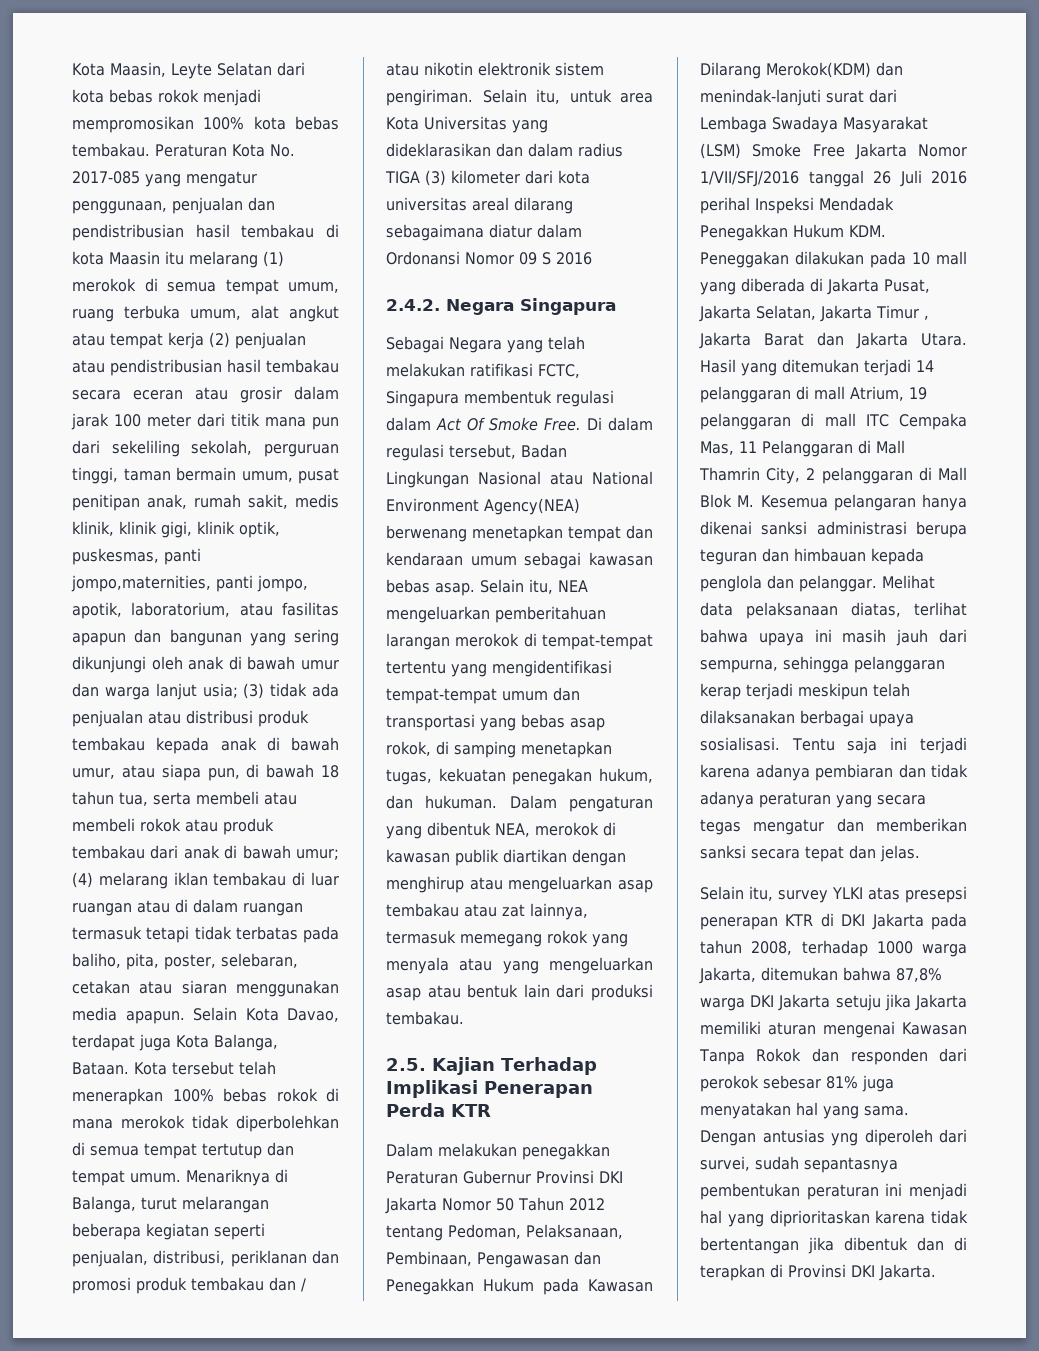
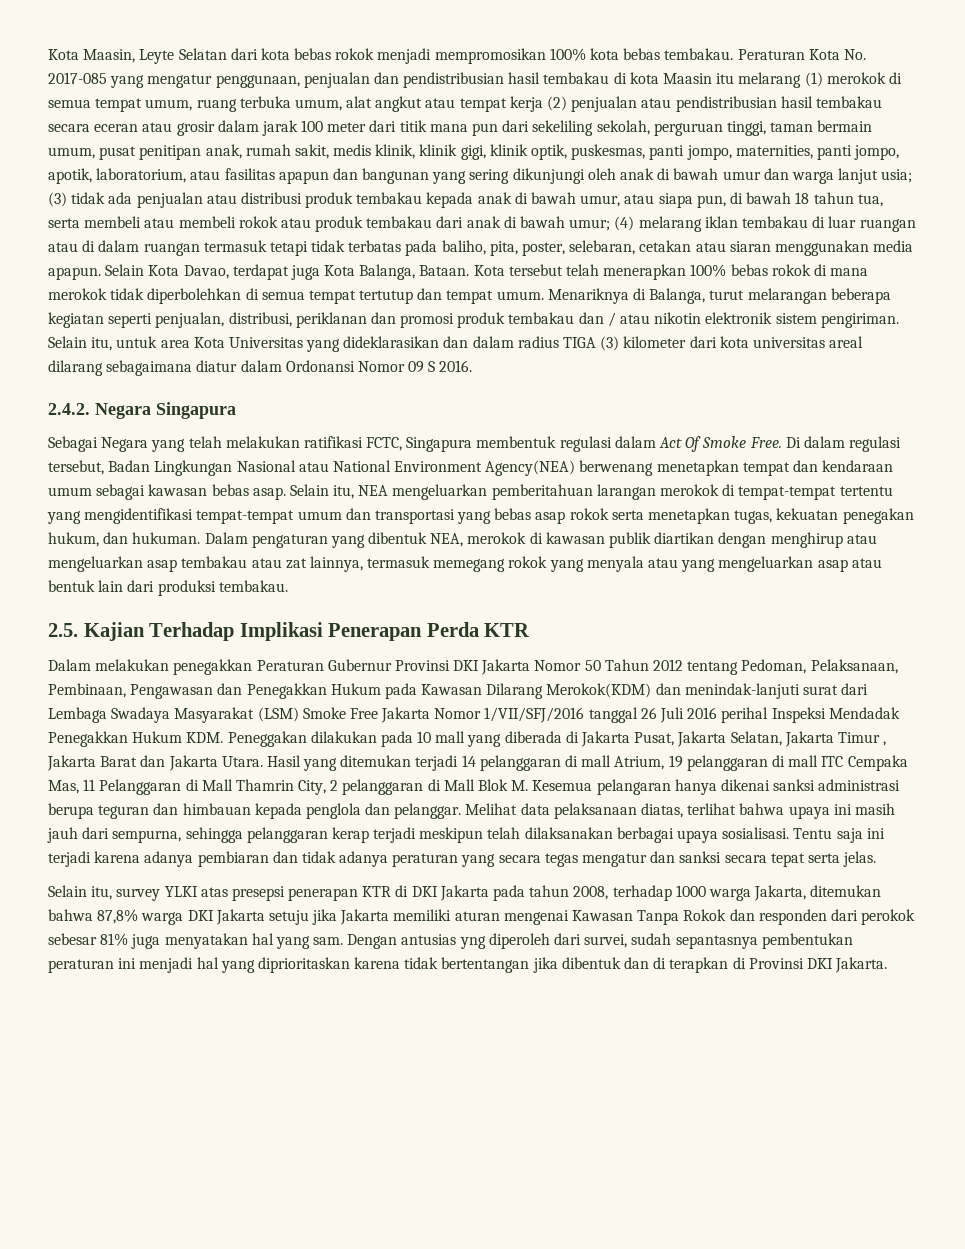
- Peraturan Kota No. 2017-085 yang mengatur penggunaan, penjualan dan pendistribusian hasil tembakau di kota Maasin itu melarang (1) merokok di semua tempat umum, ruang terbuka umum, alat angkut atau tempat kerja (2) penjualan atau pendistribusian hasil tembakau secara eceran atau grosir dalam jarak 100 meter dari titik mana pun dari sekeliling sekolah, perguruan tinggi, taman bermain umum, pusat penitipan anak, rumah sakit, medis klinik, klinik gigi, klinik optik, puskesmas, panti jompo,maternities, panti jompo, apotik, laboratorium, atau fasilitas apapun dan bangunan yang sering dikunjungi oleh anak di bawah umur dan warga lanjut usia;
+ Peraturan Kota No. 2017-085 yang mengatur penggunaan, penjualan dan pendistribusian hasil tembakau di kota Maasin itu melarang (1) merokok di semua tempat umum, ruang terbuka umum, alat angkut atau tempat kerja (2) penjualan atau pendistribusian hasil tembakau secara eceran atau grosir dalam jarak 100 meter dari titik mana pun dari sekeliling sekolah, perguruan tinggi, taman bermain umum, pusat penitipan anak, rumah sakit, medis klinik, klinik gigi, klinik optik, puskesmas, panti jompo, maternities, panti jompo, apotik, laboratorium, atau fasilitas apapun dan bangunan yang sering dikunjungi oleh anak di bawah umur dan warga lanjut usia;
- Selain itu, untuk area Kota Universitas yang dideklarasikan dan dalam radius TIGA (3) kilometer dari kota universitas areal dilarang sebagaimana diatur dalam Ordonansi Nomor 09 S 2016
+ Selain itu, untuk area Kota Universitas yang dideklarasikan dan dalam radius TIGA (3) kilometer dari kota universitas areal dilarang sebagaimana diatur dalam Ordonansi Nomor 09 S 2016.
- Selain itu, NEA mengeluarkan pemberitahuan larangan merokok di tempat-tempat tertentu yang mengidentifikasi tempat-tempat umum dan transportasi yang bebas asap rokok, di samping menetapkan tugas, kekuatan penegakan hukum, dan hukuman.
+ Selain itu, NEA mengeluarkan pemberitahuan larangan merokok di tempat-tempat tertentu yang mengidentifikasi tempat-tempat umum dan transportasi yang bebas asap rokok serta menetapkan tugas, kekuatan penegakan hukum, dan hukuman.
- Tentu saja ini terjadi karena adanya pembiaran dan tidak adanya peraturan yang secara tegas mengatur dan memberikan sanksi secara tepat dan jelas.
+ Tentu saja ini terjadi karena adanya pembiaran dan tidak adanya peraturan yang secara tegas mengatur dan sanksi secara tepat serta jelas.
- Selain itu, survey YLKI atas presepsi penerapan KTR di DKI Jakarta pada tahun 2008, terhadap 1000 warga Jakarta, ditemukan bahwa 87,8% warga DKI Jakarta setuju jika Jakarta memiliki aturan mengenai Kawasan Tanpa Rokok dan responden dari perokok sebesar 81% juga menyatakan hal yang sama.
+ Selain itu, survey YLKI atas presepsi penerapan KTR di DKI Jakarta pada tahun 2008, terhadap 1000 warga Jakarta, ditemukan bahwa 87,8% warga DKI Jakarta setuju jika Jakarta memiliki aturan mengenai Kawasan Tanpa Rokok dan responden dari perokok sebesar 81% juga menyatakan hal yang sam.

